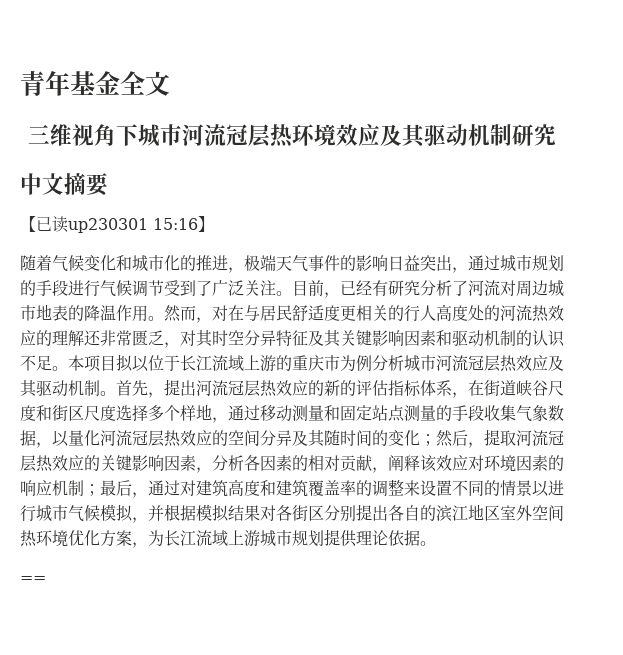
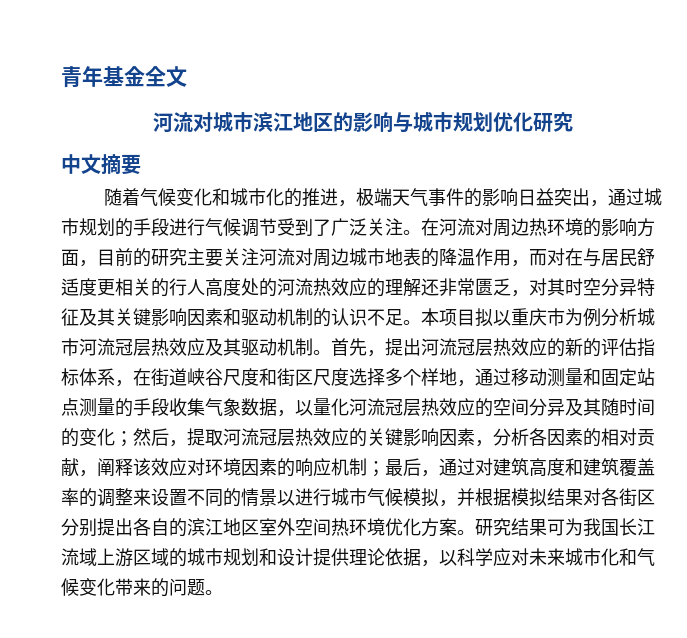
- 三维视角下城市河流冠层热环境效应及其驱动机制研究
+ 河流对城市滨江地区的影响与城市规划优化研究
- 【已读up230301 15:16】
- 目前，已经有研究分析了河流对周边城市地表的降温作用。然而，对在与居民舒适度更相关的行人高度处的河流热效应的理解还非常匮乏，对其时空分异特征及其关键影响因素和驱动机制的认识不足。
+ 在河流对周边热环境的影响方面，目前的研究主要关注河流对周边城市地表的降温作用，而对在与居民舒适度更相关的行人高度处的河流热效应的理解还非常匮乏，对其时空分异特征及其关键影响因素和驱动机制的认识不足。
- 本项目拟以位于长江流域上游的重庆市为例分析城市河流冠层热效应及其驱动机制。
+ 本项目拟以重庆市为例分析城市河流冠层热效应及其驱动机制。
- 最后，通过对建筑高度和建筑覆盖率的调整来设置不同的情景以进行城市气候模拟，并根据模拟结果对各街区分别提出各自的滨江地区室外空间热环境优化方案，为长江流域上游城市规划提供理论依据。
- ==
+ 最后，通过对建筑高度和建筑覆盖率的调整来设置不同的情景以进行城市气候模拟，并根据模拟结果对各街区分别提出各自的滨江地区室外空间热环境优化方案。研究结果可为我国长江流域上游区域的城市规划和设计提供理论依据，以科学应对未来城市化和气候变化带来的问题。

